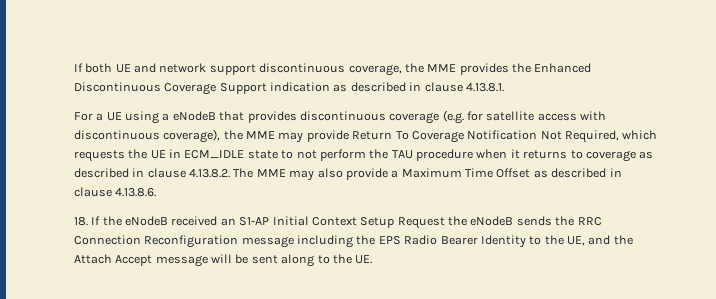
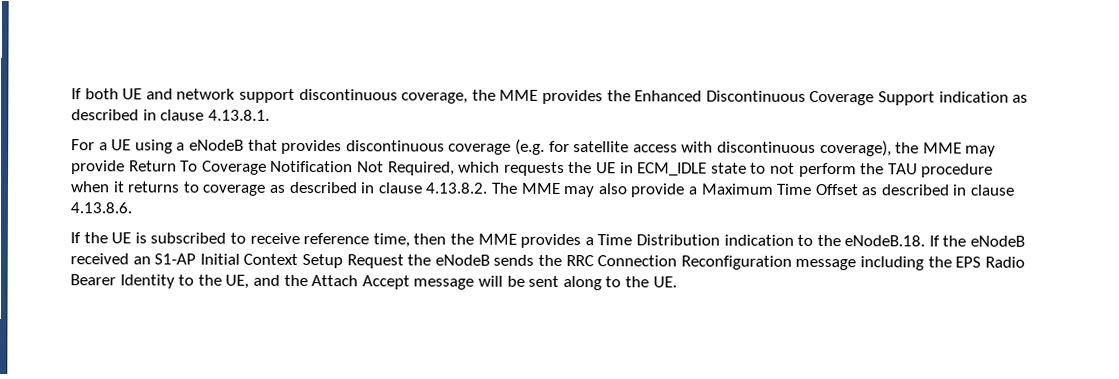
- 18. If the eNodeB received an S1-AP Initial Context Setup Request the eNodeB sends the RRC Connection Reconfiguration message including the EPS Radio Bearer Identity to the UE, and the Attach Accept message will be sent along to the UE.
+ If the UE is subscribed to receive reference time, then the MME provides a Time Distribution indication to the eNodeB.18. If the eNodeB received an S1-AP Initial Context Setup Request the eNodeB sends the RRC Connection Reconfiguration message including the EPS Radio Bearer Identity to the UE, and the Attach Accept message will be sent along to the UE.

